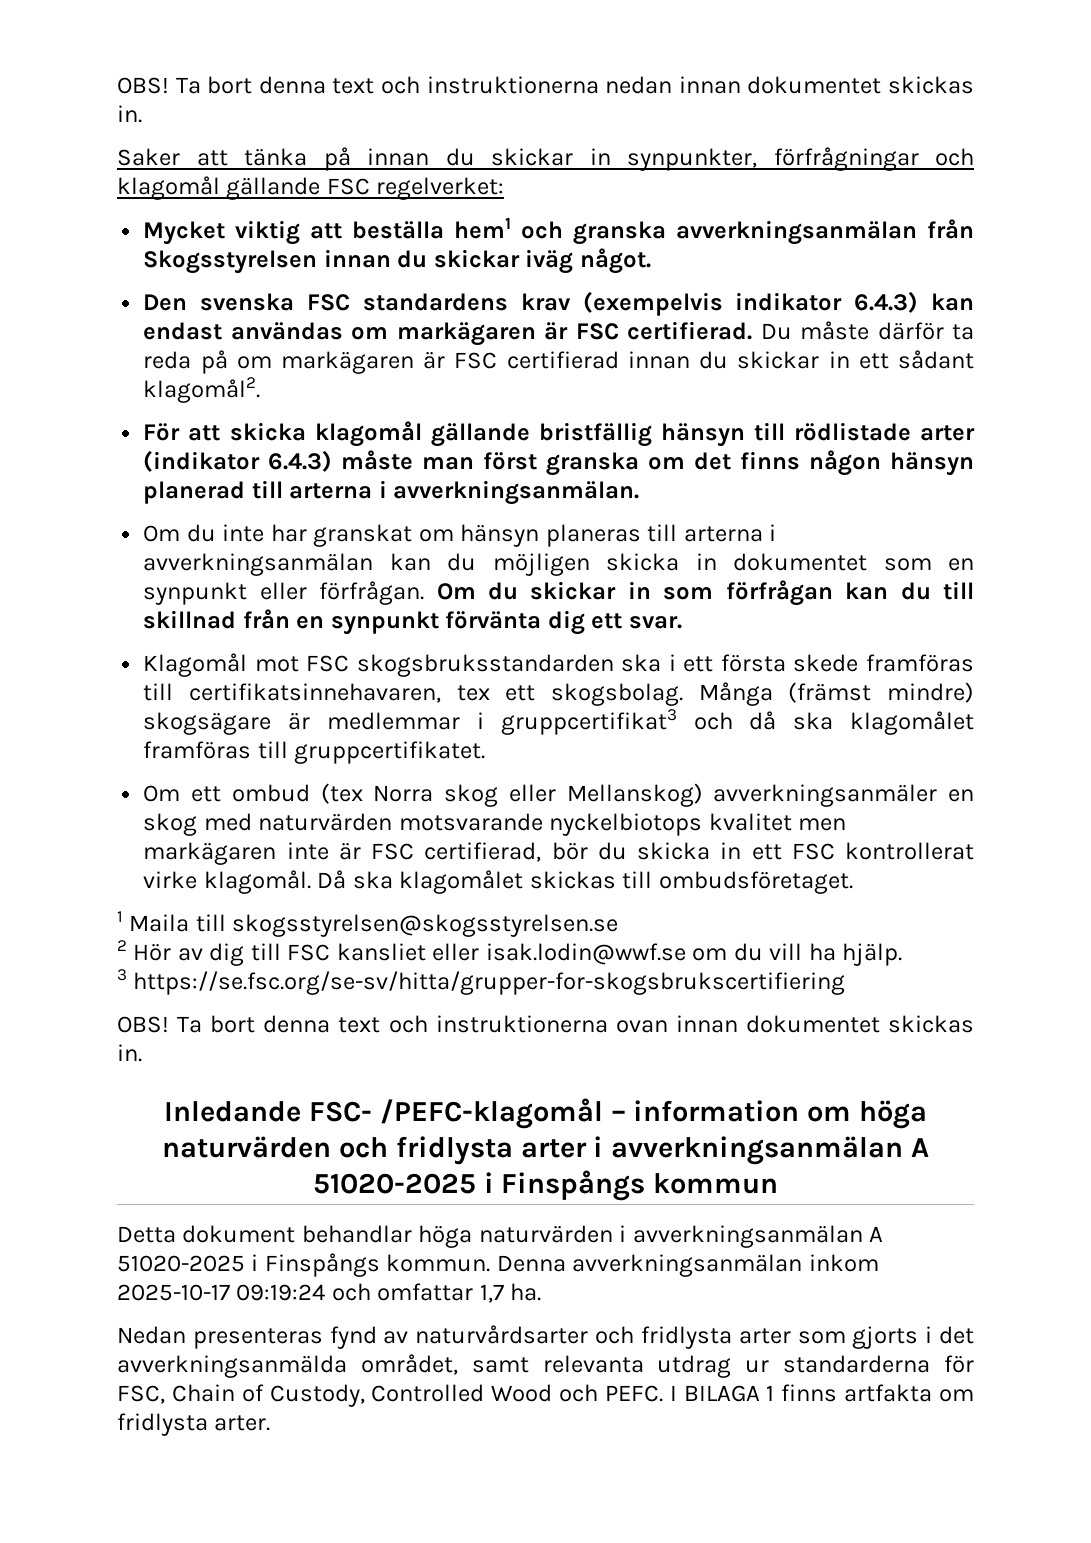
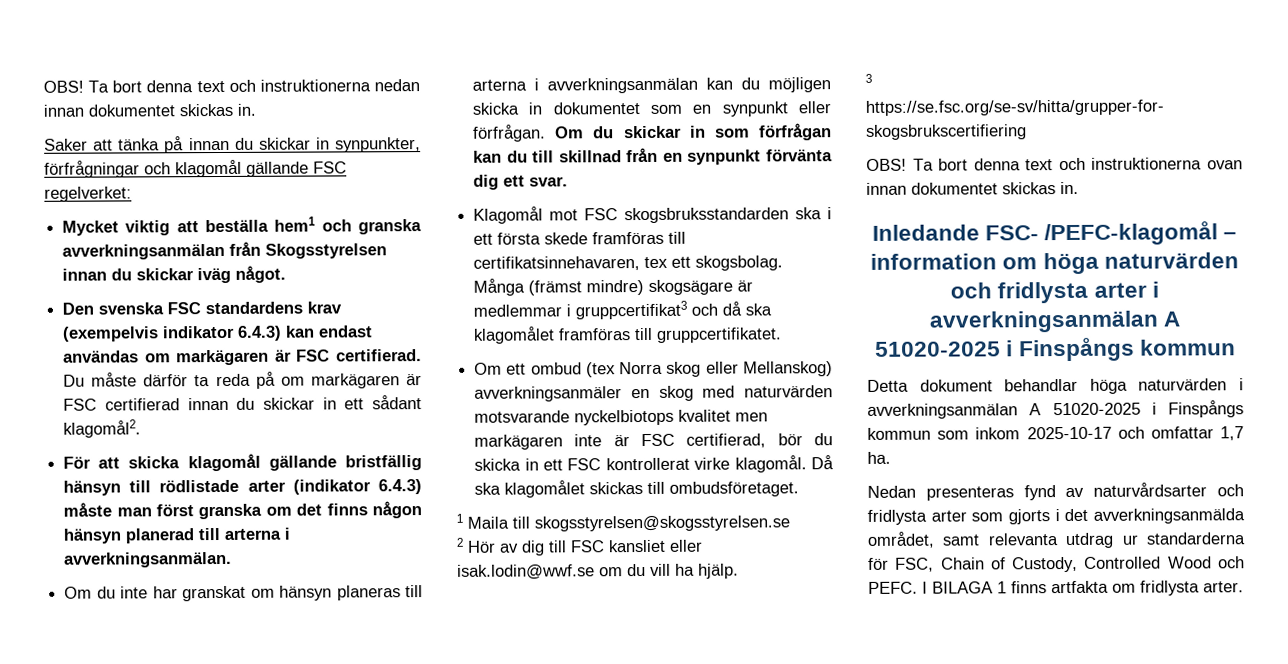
- Detta dokument behandlar höga naturvärden i avverkningsanmälan A 51020-2025 i Finspångs kommun. Denna avverkningsanmälan inkom 2025-10-17 09:19:24 och omfattar 1,7 ha.
+ Detta dokument behandlar höga naturvärden i avverkningsanmälan A 51020-2025 i Finspångs kommun som inkom 2025-10-17 och omfattar 1,7 ha.

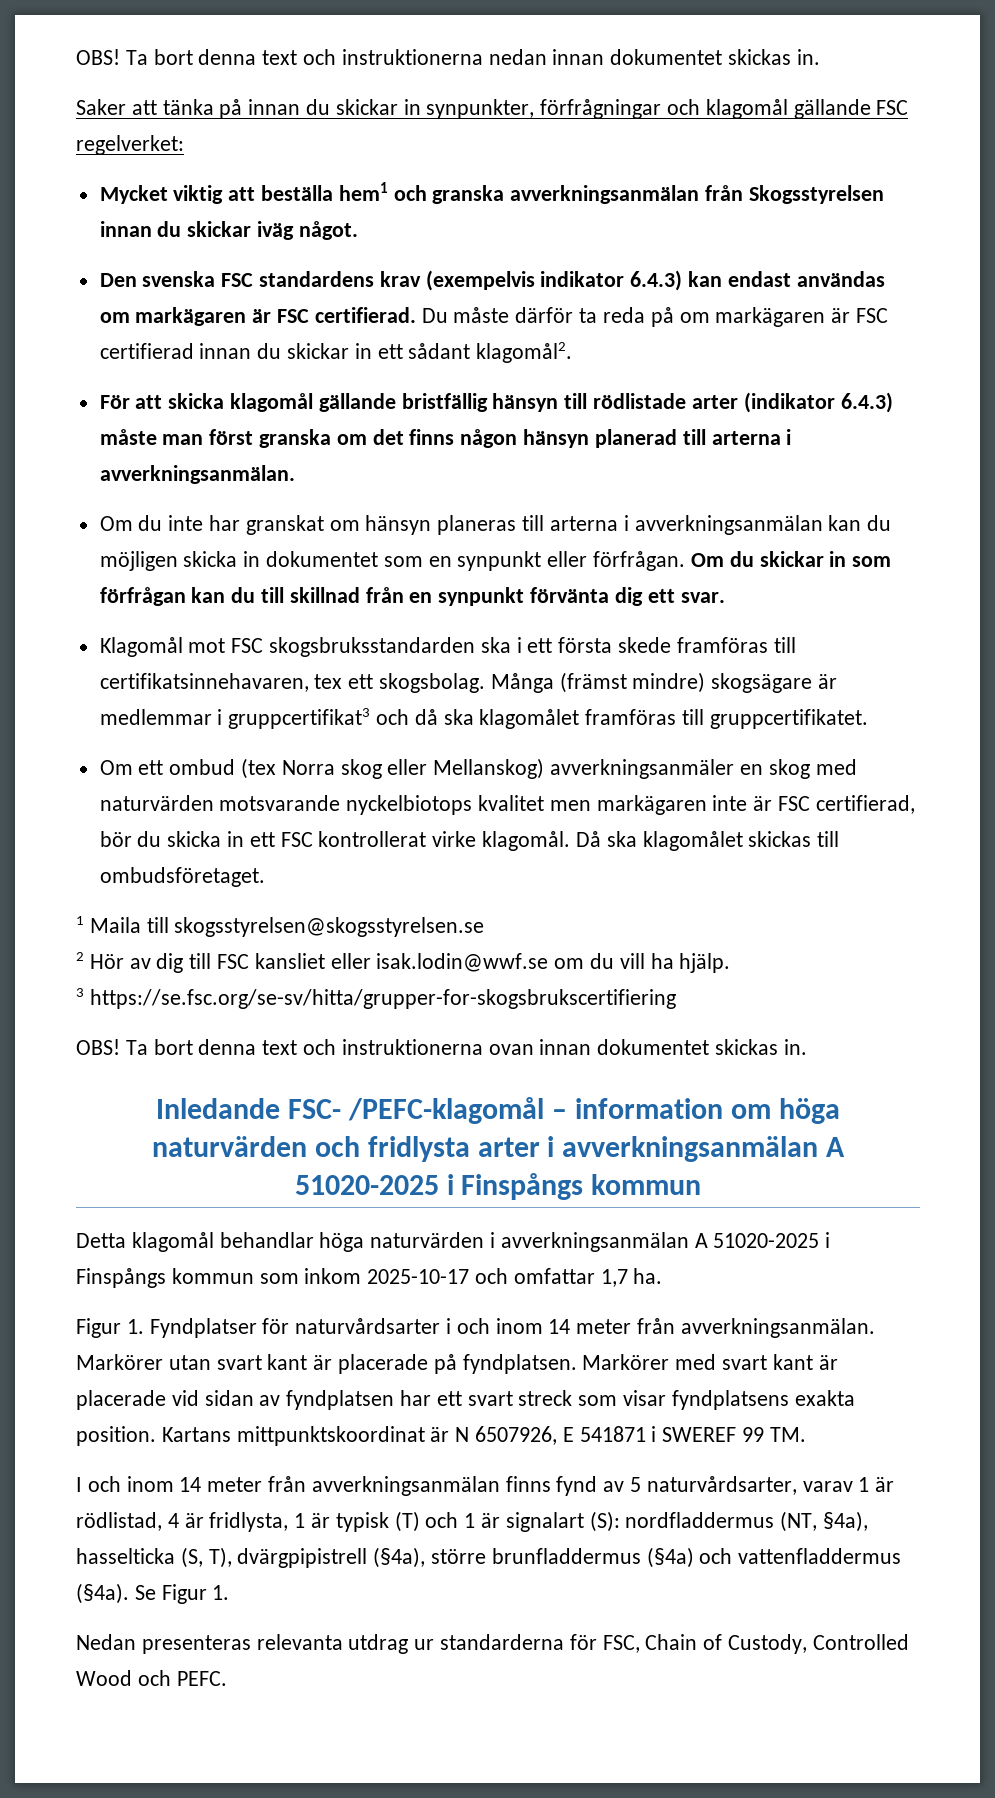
- Detta dokument behandlar höga naturvärden i avverkningsanmälan A 51020-2025 i Finspångs kommun som inkom 2025-10-17 och omfattar 1,7 ha.
+ Detta klagomål behandlar höga naturvärden i avverkningsanmälan A 51020-2025 i Finspångs kommun som inkom 2025-10-17 och omfattar 1,7 ha.
- Nedan presenteras fynd av naturvårdsarter och fridlysta arter som gjorts i det avverkningsanmälda området, samt relevanta utdrag ur standarderna för FSC, Chain of Custody, Controlled Wood och PEFC. I BILAGA 1 finns artfakta om fridlysta arter.
+ Figur 1. Fyndplatser för naturvårdsarter i och inom 14 meter från avverkningsanmälan. Markörer utan svart kant är placerade på fyndplatsen. Markörer med svart kant är placerade vid sidan av fyndplatsen har ett svart streck som visar fyndplatsens exakta position. Kartans mittpunktskoordinat är N 6507926, E 541871 i SWEREF 99 TM.
+ I och inom 14 meter från avverkningsanmälan finns fynd av 5 naturvårdsarter, varav 1 är rödlistad, 4 är fridlysta, 1 är typisk (T) och 1 är signalart (S): nordfladdermus (NT, §4a), hasselticka (S, T), dvärgpipistrell (§4a), större brunfladdermus (§4a) och vattenfladdermus (§4a). Se Figur 1.
+ Nedan presenteras relevanta utdrag ur standarderna för FSC, Chain of Custody, Controlled Wood och PEFC.

